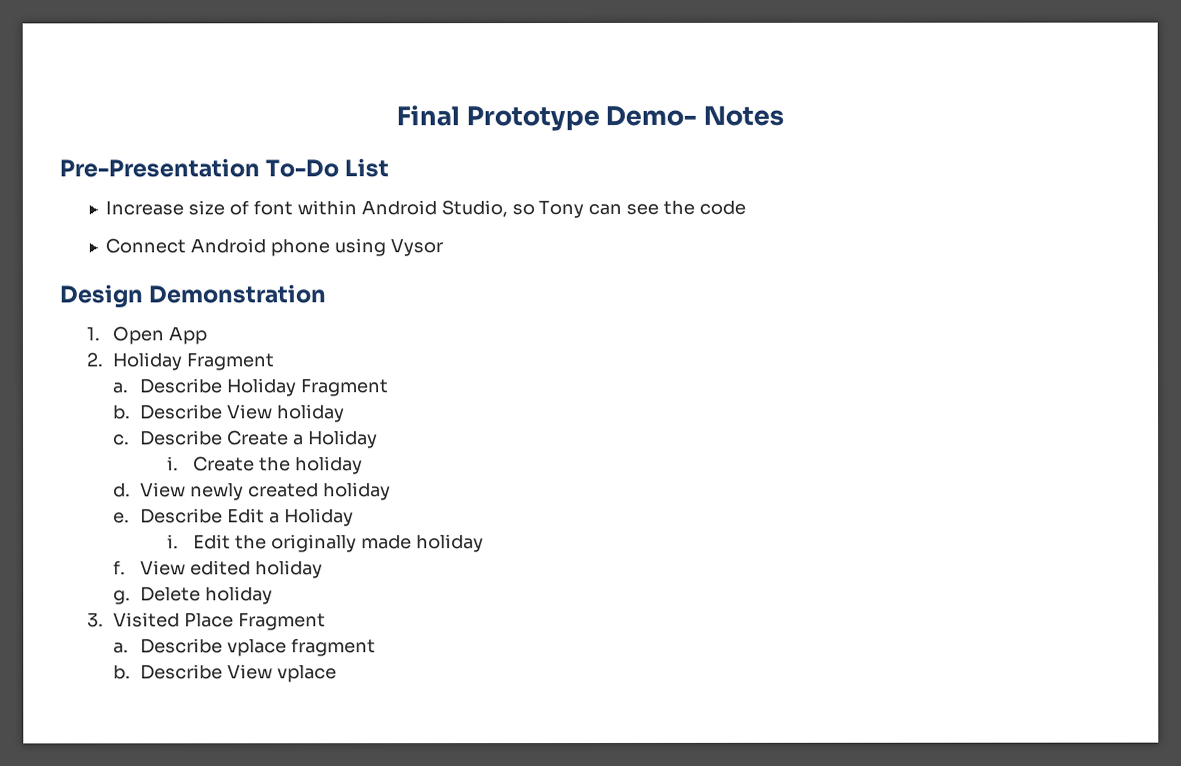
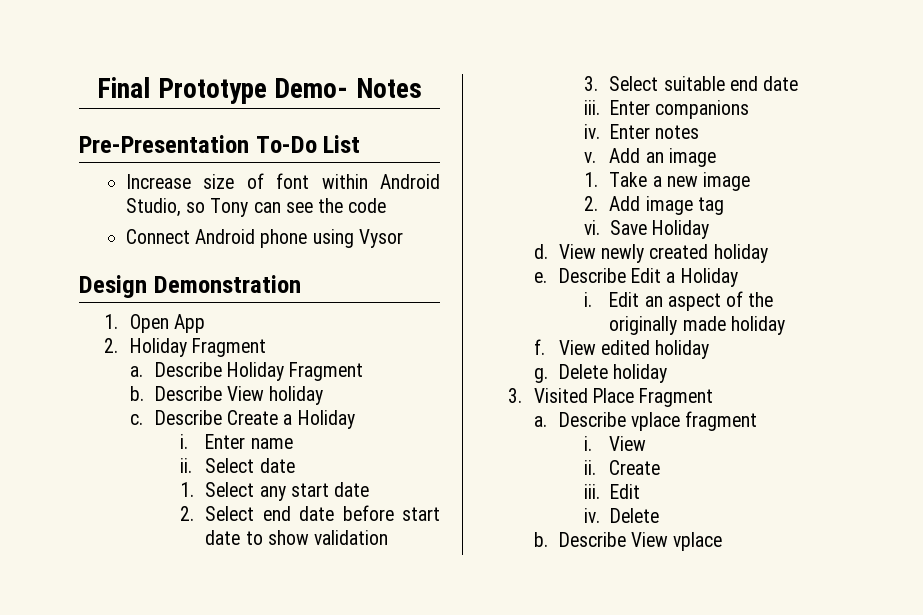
- Create the holiday
+ Enter name
+ ii. Select date
+ 1. Select any start date
+ 2. Select end date before start date to show validation
+ 3. Select suitable end date
+ iii. Enter companions
+ iv. Enter notes
+ v. Add an image
+ 1. Take a new image
+ 2. Add image tag
+ vi. Save Holiday
- Edit the originally made holiday
+ Edit an aspect of the originally made holiday
+ i. View
+ ii. Create
+ iii. Edit
+ iv. Delete

